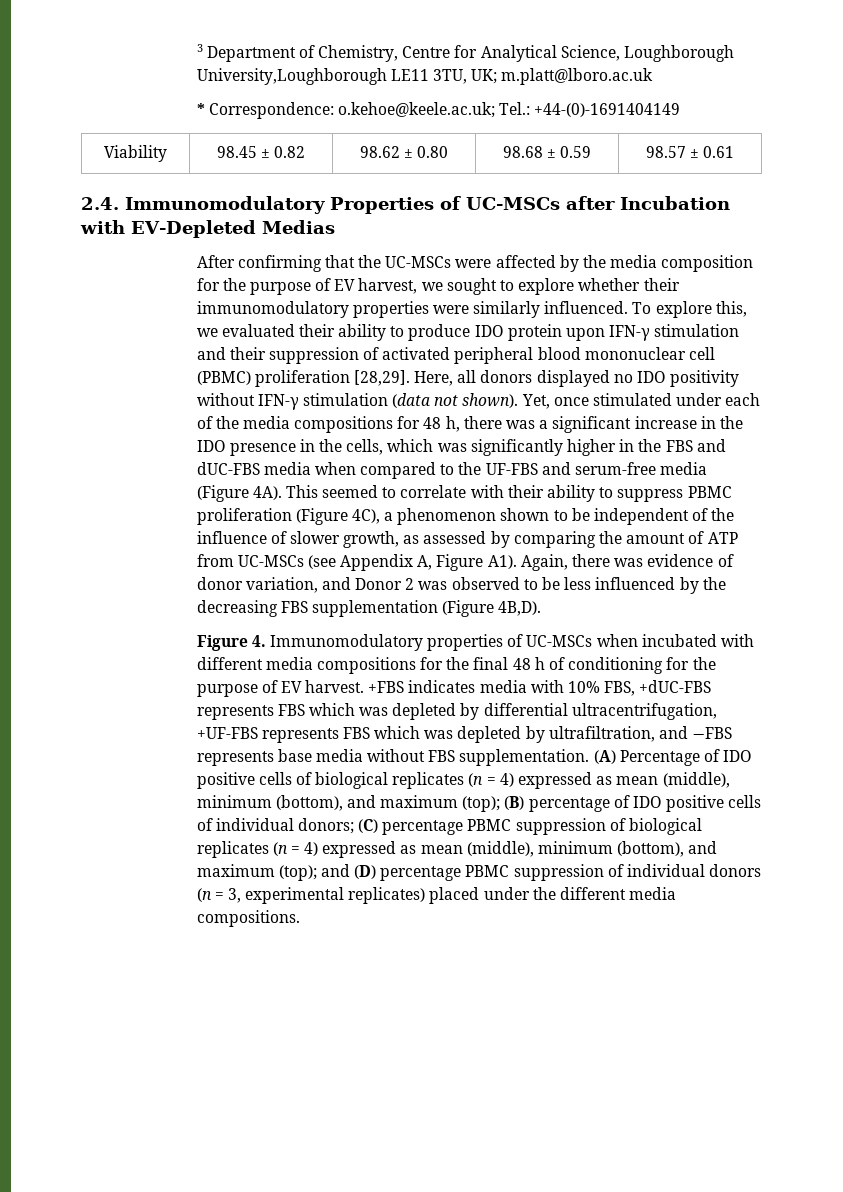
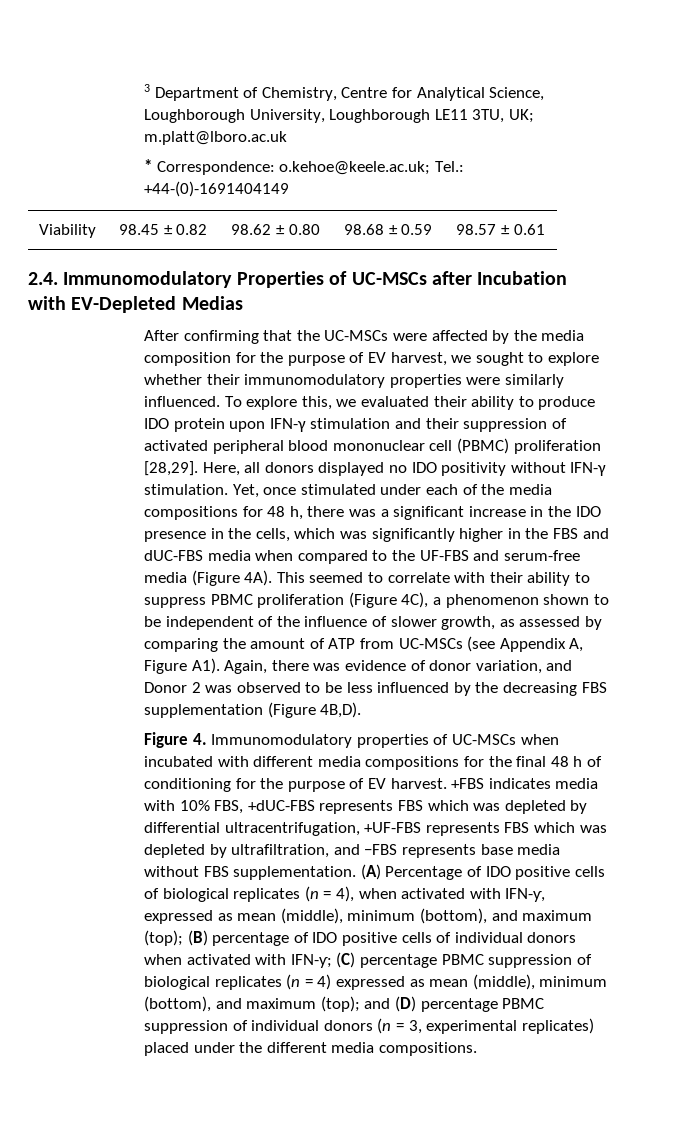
- 3 Department of Chemistry, Centre for Analytical Science, Loughborough University,Loughborough LE11 3TU, UK; m.platt@lboro.ac.uk
+ 3 Department of Chemistry, Centre for Analytical Science, Loughborough University, Loughborough LE11 3TU, UK; m.platt@lboro.ac.uk
- Here, all donors displayed no IDO positivity without IFN-γ stimulation (data not shown).
+ Here, all donors displayed no IDO positivity without IFN-γ stimulation.
- (A) Percentage of IDO positive cells of biological replicates (n = 4) expressed as mean (middle), minimum (bottom), and maximum (top);
+ (A) Percentage of IDO positive cells of biological replicates (n = 4), when activated with IFN-ƴ, expressed as mean (middle), minimum (bottom), and maximum (top);
- (B) percentage of IDO positive cells of individual donors;
+ (B) percentage of IDO positive cells of individual donors when activated with IFN-ƴ;

